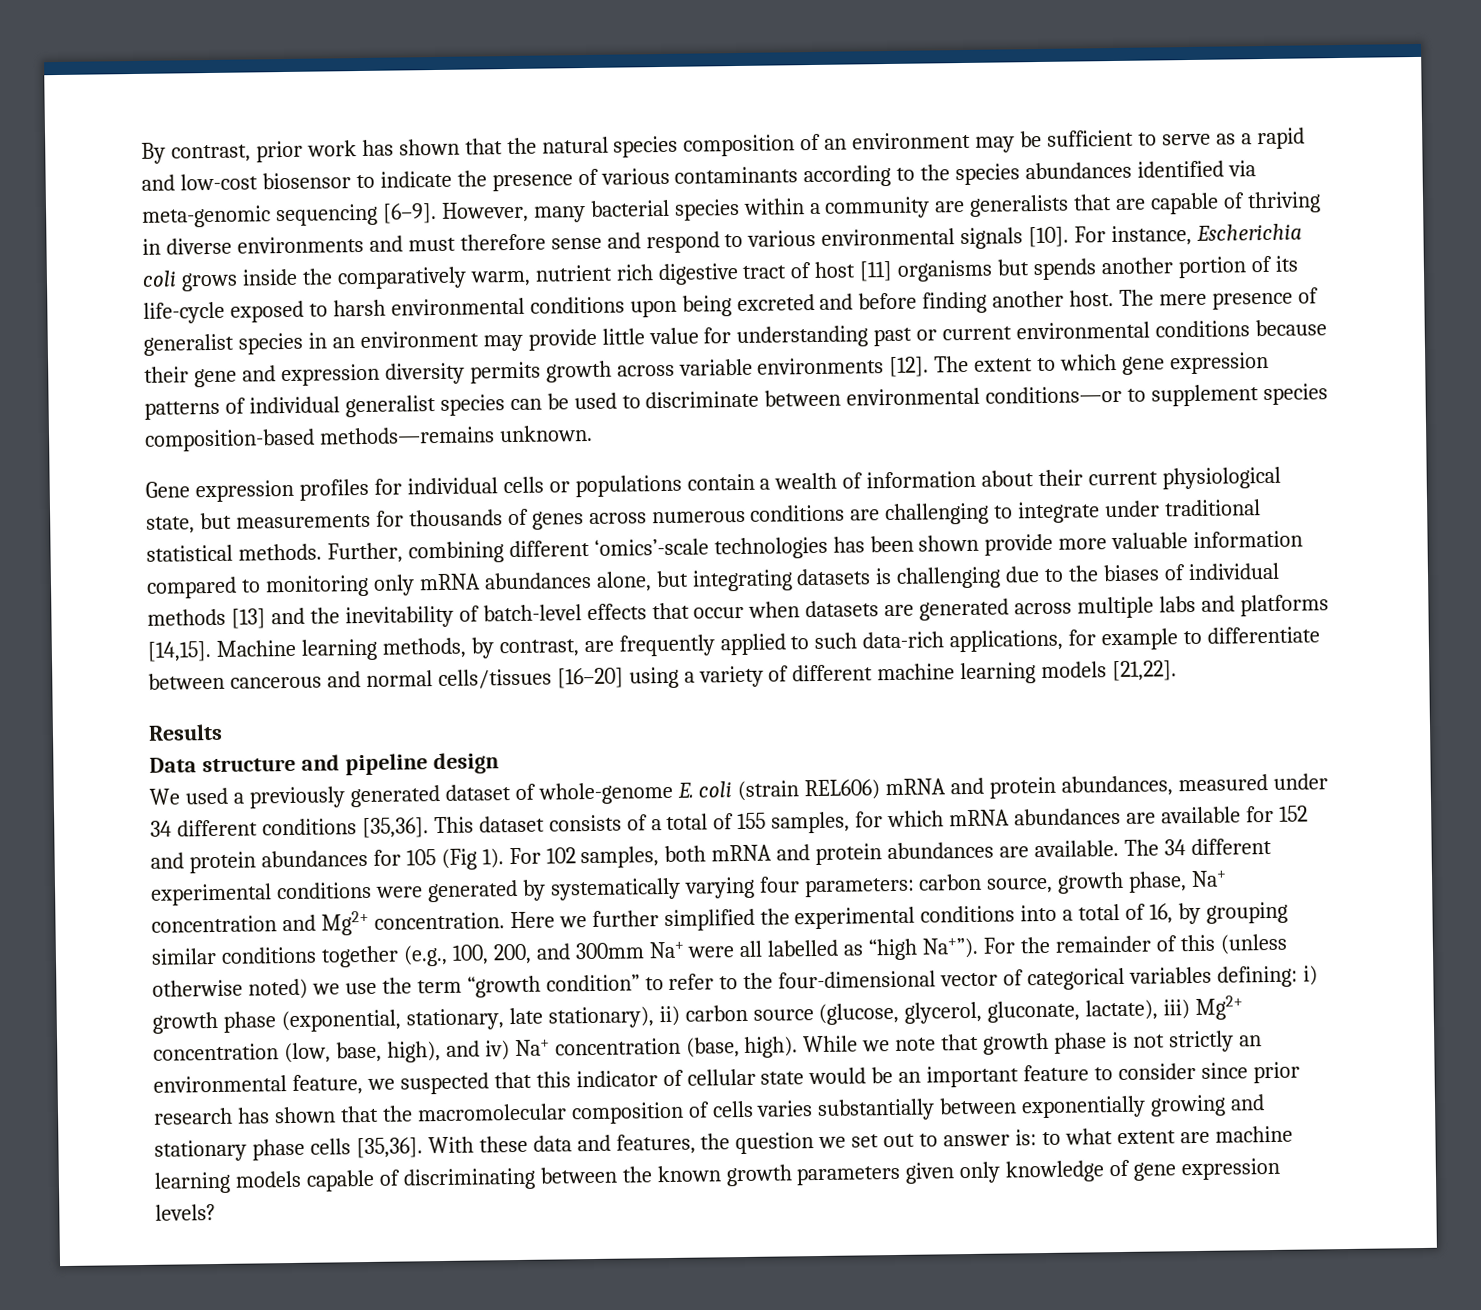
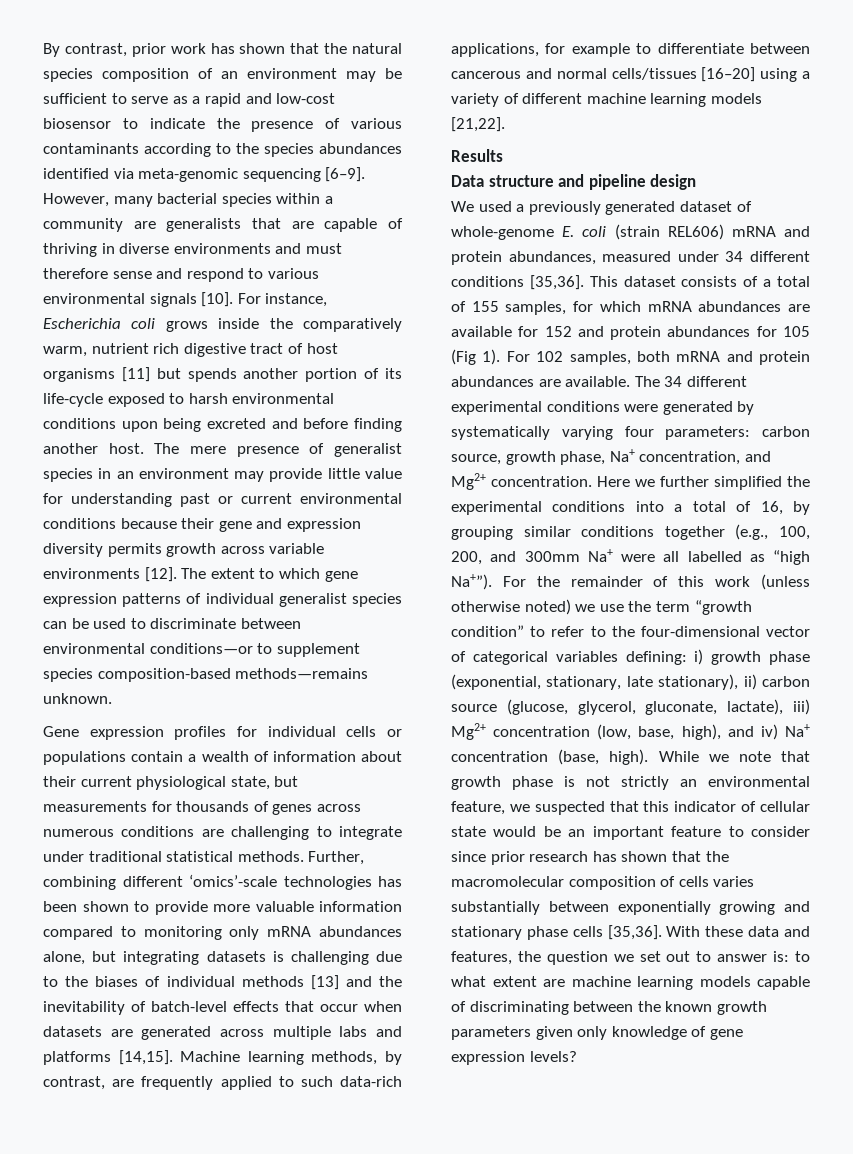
- For instance, Escherichia coli grows inside the comparatively warm, nutrient rich digestive tract of host [11] organisms but spends another portion of its life-cycle exposed to harsh environmental conditions upon being excreted and before finding another host.
+ For instance, Escherichia coli grows inside the comparatively warm, nutrient rich digestive tract of host organisms [11] but spends another portion of its life-cycle exposed to harsh environmental conditions upon being excreted and before finding another host.
- Further, combining different ‘omics’-scale technologies has been shown provide more valuable information compared to monitoring only mRNA abundances alone, but integrating datasets is challenging due to the biases of individual methods [13] and the inevitability of batch-level effects that occur when datasets are generated across multiple labs and platforms [14,15].
+ Further, combining different ‘omics’-scale technologies has been shown to provide more valuable information compared to monitoring only mRNA abundances alone, but integrating datasets is challenging due to the biases of individual methods [13] and the inevitability of batch-level effects that occur when datasets are generated across multiple labs and platforms [14,15].
- The 34 different experimental conditions were generated by systematically varying four parameters: carbon source, growth phase, Na+ concentration and Mg2+ concentration.
+ The 34 different experimental conditions were generated by systematically varying four parameters: carbon source, growth phase, Na+ concentration, and Mg2+ concentration.
- For the remainder of this (unless otherwise noted) we use the term “growth condition” to refer to the four-dimensional vector of categorical variables defining: i) growth phase (exponential, stationary, late stationary), ii) carbon source (glucose, glycerol, gluconate, lactate), iii) Mg2+ concentration (low, base, high), and iv) Na+ concentration (base, high).
+ For the remainder of this work (unless otherwise noted) we use the term “growth condition” to refer to the four-dimensional vector of categorical variables defining: i) growth phase (exponential, stationary, late stationary), ii) carbon source (glucose, glycerol, gluconate, lactate), iii) Mg2+ concentration (low, base, high), and iv) Na+ concentration (base, high).

